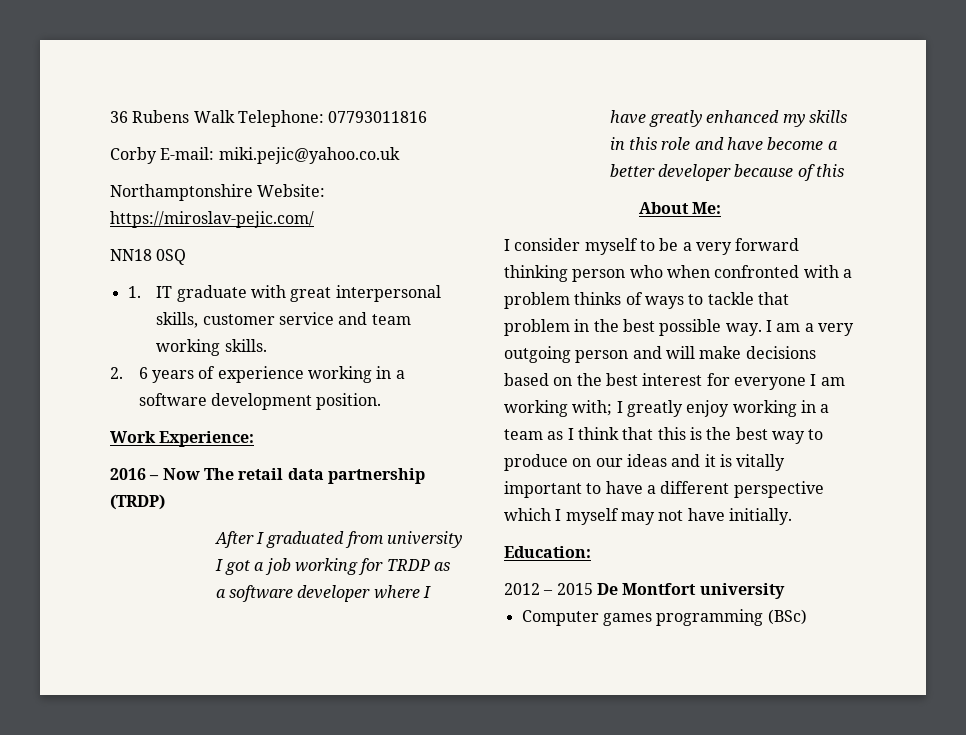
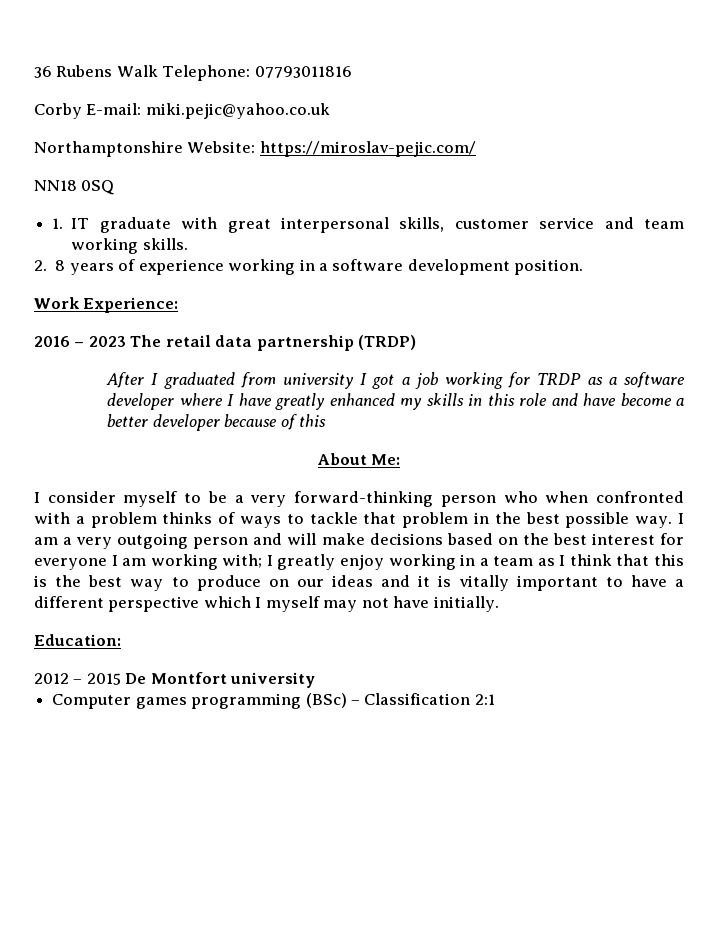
- 2. 6 years of experience working in a software development position.
+ 2. 8 years of experience working in a software development position.
- 2016 – Now The retail data partnership (TRDP)
+ 2016 – 2023 The retail data partnership (TRDP)
- I consider myself to be a very forward thinking person who when confronted with a problem thinks of ways to tackle that problem in the best possible way.
+ I consider myself to be a very forward-thinking person who when confronted with a problem thinks of ways to tackle that problem in the best possible way.
- Computer games programming (BSc)
+ Computer games programming (BSc) – Classification 2:1

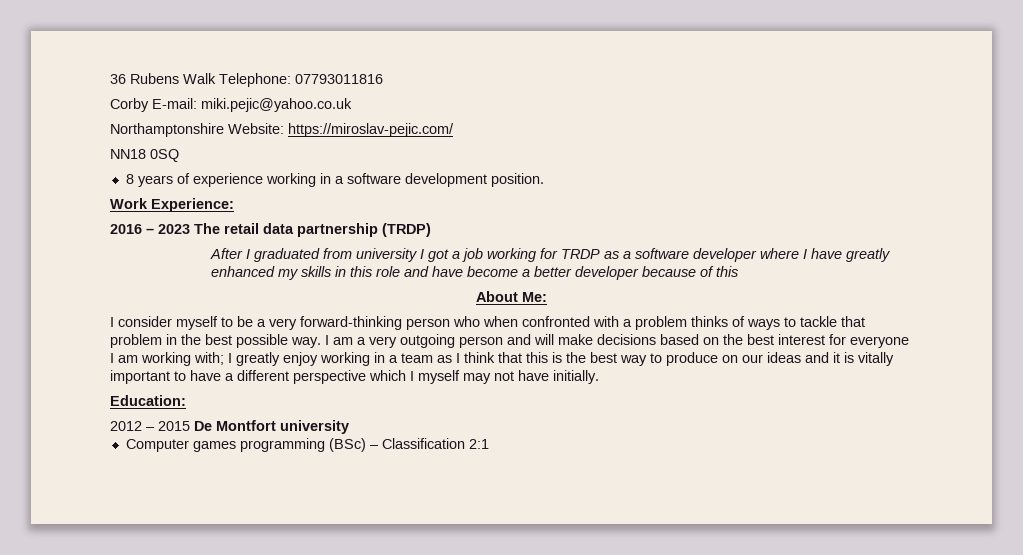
- 1. IT graduate with great interpersonal skills, customer service and team working skills.
- 2. 8 years of experience working in a software development position.
+ 8 years of experience working in a software development position.

